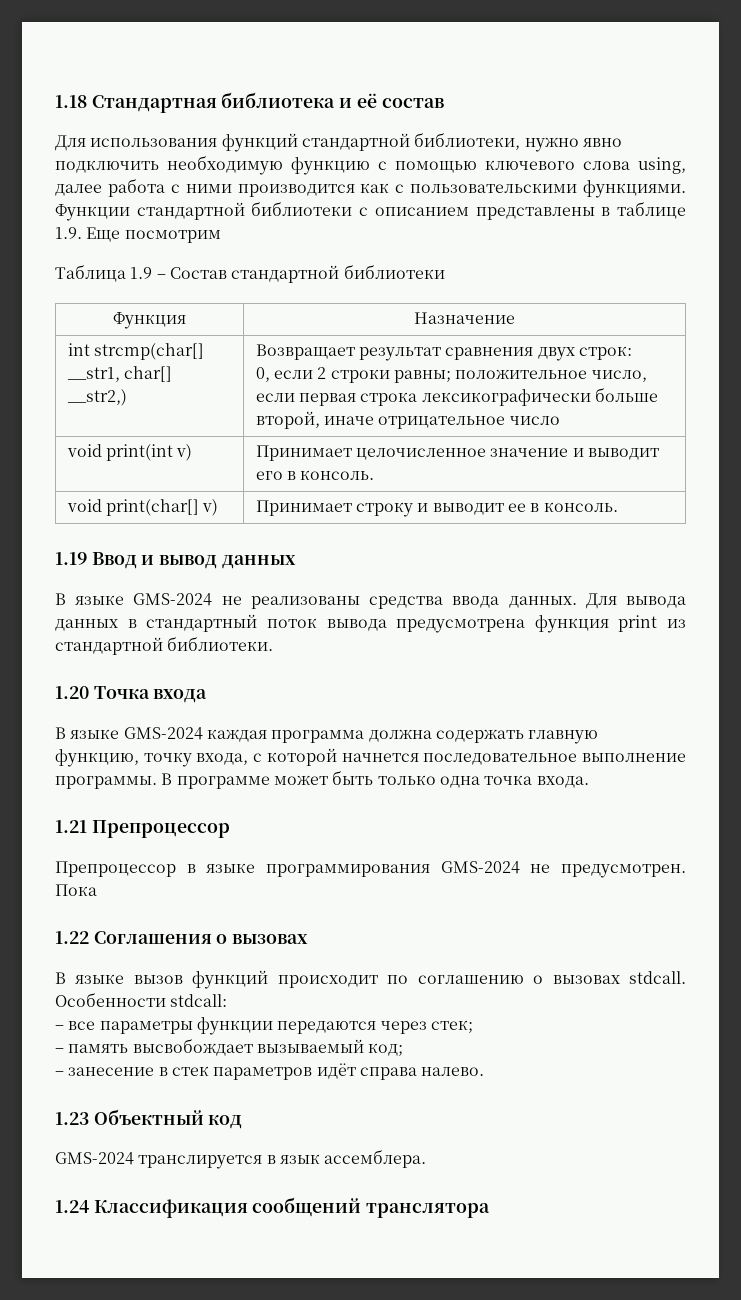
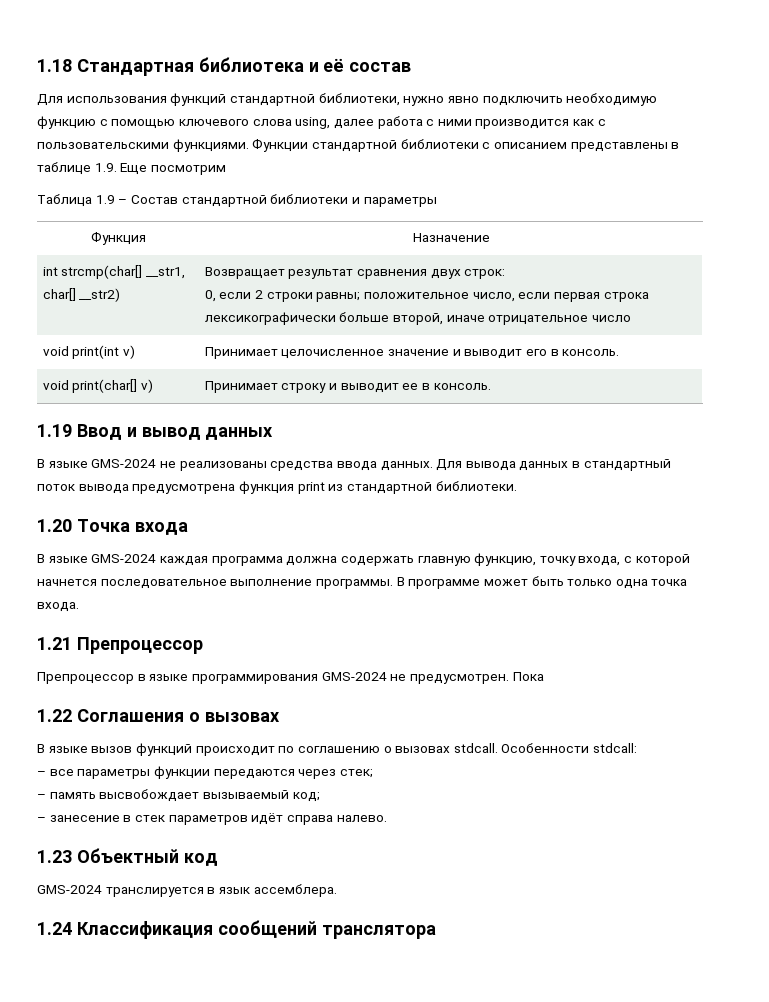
- Таблица 1.9 – Состав стандартной библиотеки
+ Таблица 1.9 – Состав стандартной библиотеки и параметры
- int strcmp(char[] __str1, char[] __str2,) | Возвращает результат сравнения двух строк:
+ int strcmp(char[] __str1, char[] __str2) | Возвращает результат сравнения двух строк:

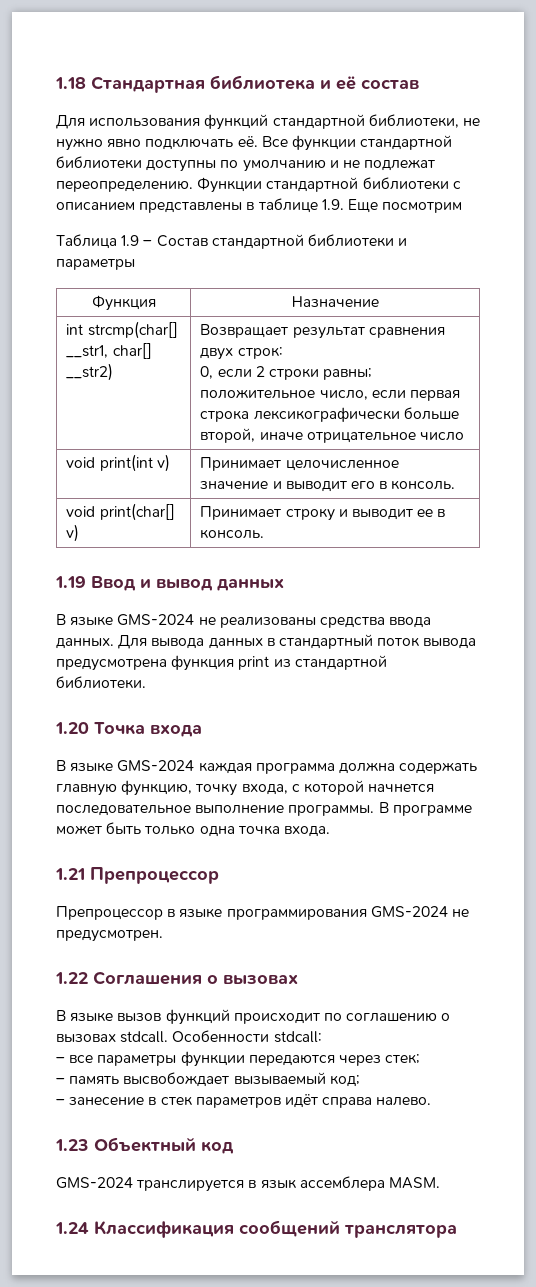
- Для использования функций стандартной библиотеки, нужно явно подключить необходимую функцию с помощью ключевого слова using, далее работа с ними производится как с пользовательскими функциями.
+ Для использования функций стандартной библиотеки, не нужно явно подключать её. Все функции стандартной библиотеки доступны по умолчанию и не подлежат переопределению.
- Пока
- GMS-2024 транслируется в язык ассемблера.
+ GMS-2024 транслируется в язык ассемблера MASM.

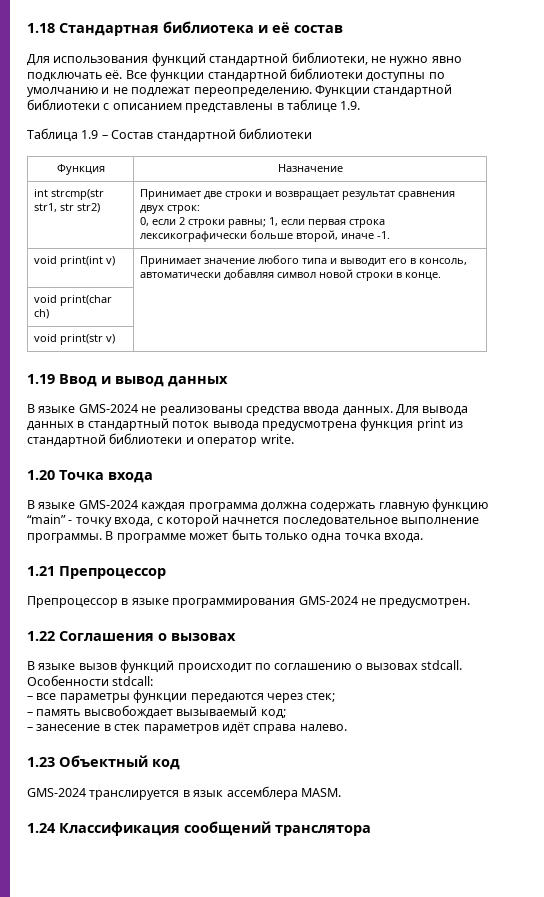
- Функции стандартной библиотеки с описанием представлены в таблице 1.9. Еще посмотрим
+ Функции стандартной библиотеки с описанием представлены в таблице 1.9.
- Таблица 1.9 – Состав стандартной библиотеки и параметры
+ Таблица 1.9 – Состав стандартной библиотеки
- int strcmp(char[] __str1, char[] __str2) | Возвращает результат сравнения двух строк:
- 0, если 2 строки равны; положительное число, если первая строка лексикографически больше второй, иначе отрицательное число
+ int strcmp(str str1, str str2) | Принимает две строки и возвращает результат сравнения двух строк:
+ 0, если 2 строки равны; 1, если первая строка лексикографически больше второй, иначе -1.
- void print(int v) | Принимает целочисленное значение и выводит его в консоль.
- void print(char[] v) | Принимает строку и выводит ее в консоль.
+ void print(int v) | Принимает значение любого типа и выводит его в консоль, автоматически добавляя символ новой строки в конце.
+ void print(char ch) |
+ void print(str v) |
- Для вывода данных в стандартный поток вывода предусмотрена функция print из стандартной библиотеки.
+ Для вывода данных в стандартный поток вывода предусмотрена функция print из стандартной библиотеки и оператор write.
- В языке GMS-2024 каждая программа должна содержать главную функцию, точку входа, с которой начнется последовательное выполнение программы.
+ В языке GMS-2024 каждая программа должна содержать главную функцию “main” - точку входа, с которой начнется последовательное выполнение программы.

